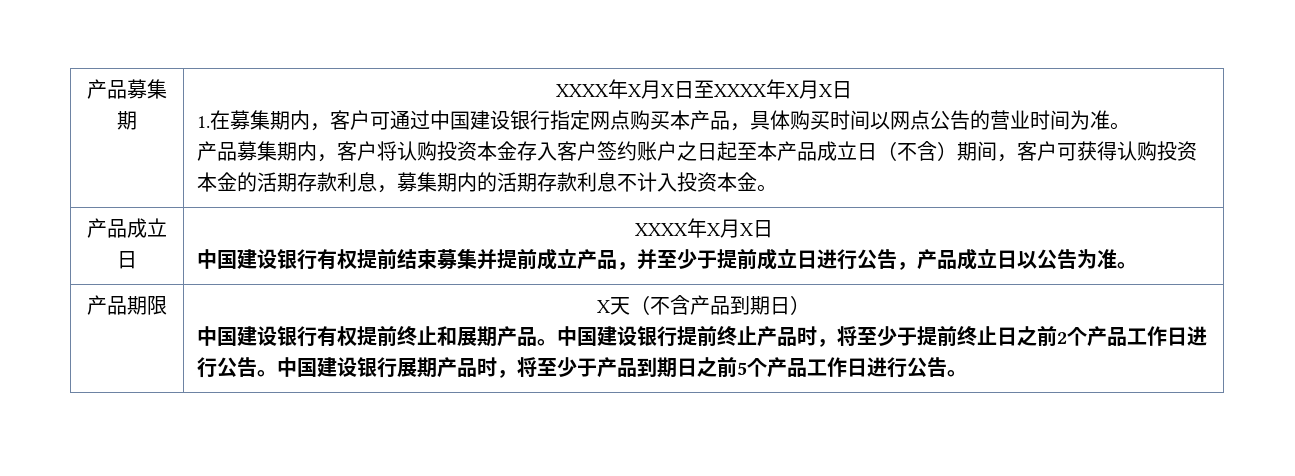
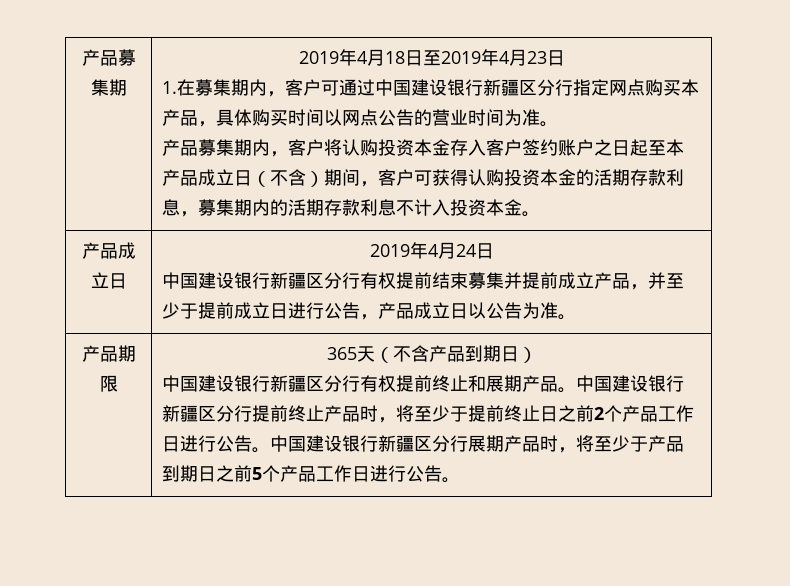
- XXXX年X月X日至XXXX年X月X日
+ 2019年4月18日至2019年4月23日
- 1.在募集期内，客户可通过中国建设银行指定网点购买本产品，具体购买时间以网点公告的营业时间为准。
+ 1.在募集期内，客户可通过中国建设银行新疆区分行指定网点购买本产品，具体购买时间以网点公告的营业时间为准。
- 产品成立日 | XXXX年X月X日
- 中国建设银行有权提前结束募集并提前成立产品，并至少于提前成立日进行公告，产品成立日以公告为准。
+ 产品成立日 | 2019年4月24日
+ 中国建设银行新疆区分行有权提前结束募集并提前成立产品，并至少于提前成立日进行公告，产品成立日以公告为准。
- X天（不含产品到期日）
+ 365天（不含产品到期日）
- 中国建设银行有权提前终止和展期产品。
+ 中国建设银行新疆区分行有权提前终止和展期产品。
- 中国建设银行提前终止产品时，将至少于提前终止日之前2个产品工作日进行公告。
+ 中国建设银行新疆区分行提前终止产品时，将至少于提前终止日之前2个产品工作日进行公告。
- 中国建设银行展期产品时，将至少于产品到期日之前5个产品工作日进行公告。
+ 中国建设银行新疆区分行展期产品时，将至少于产品到期日之前5个产品工作日进行公告。

